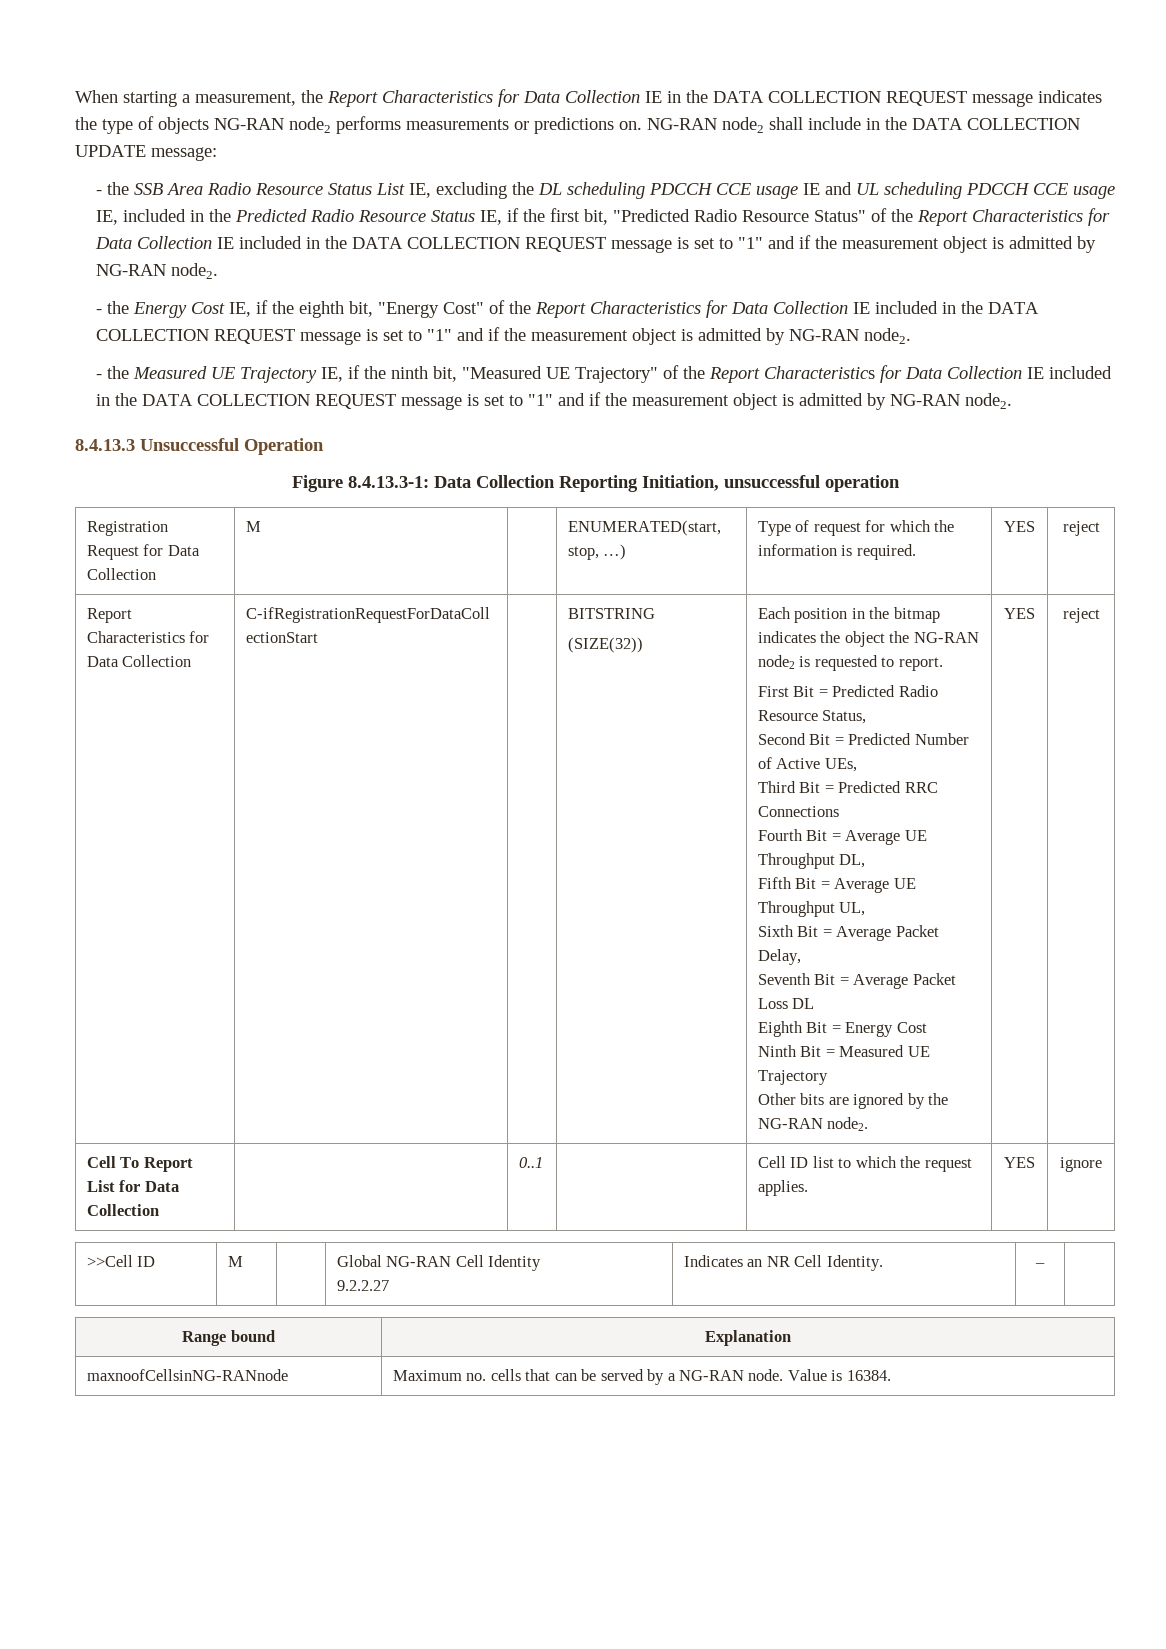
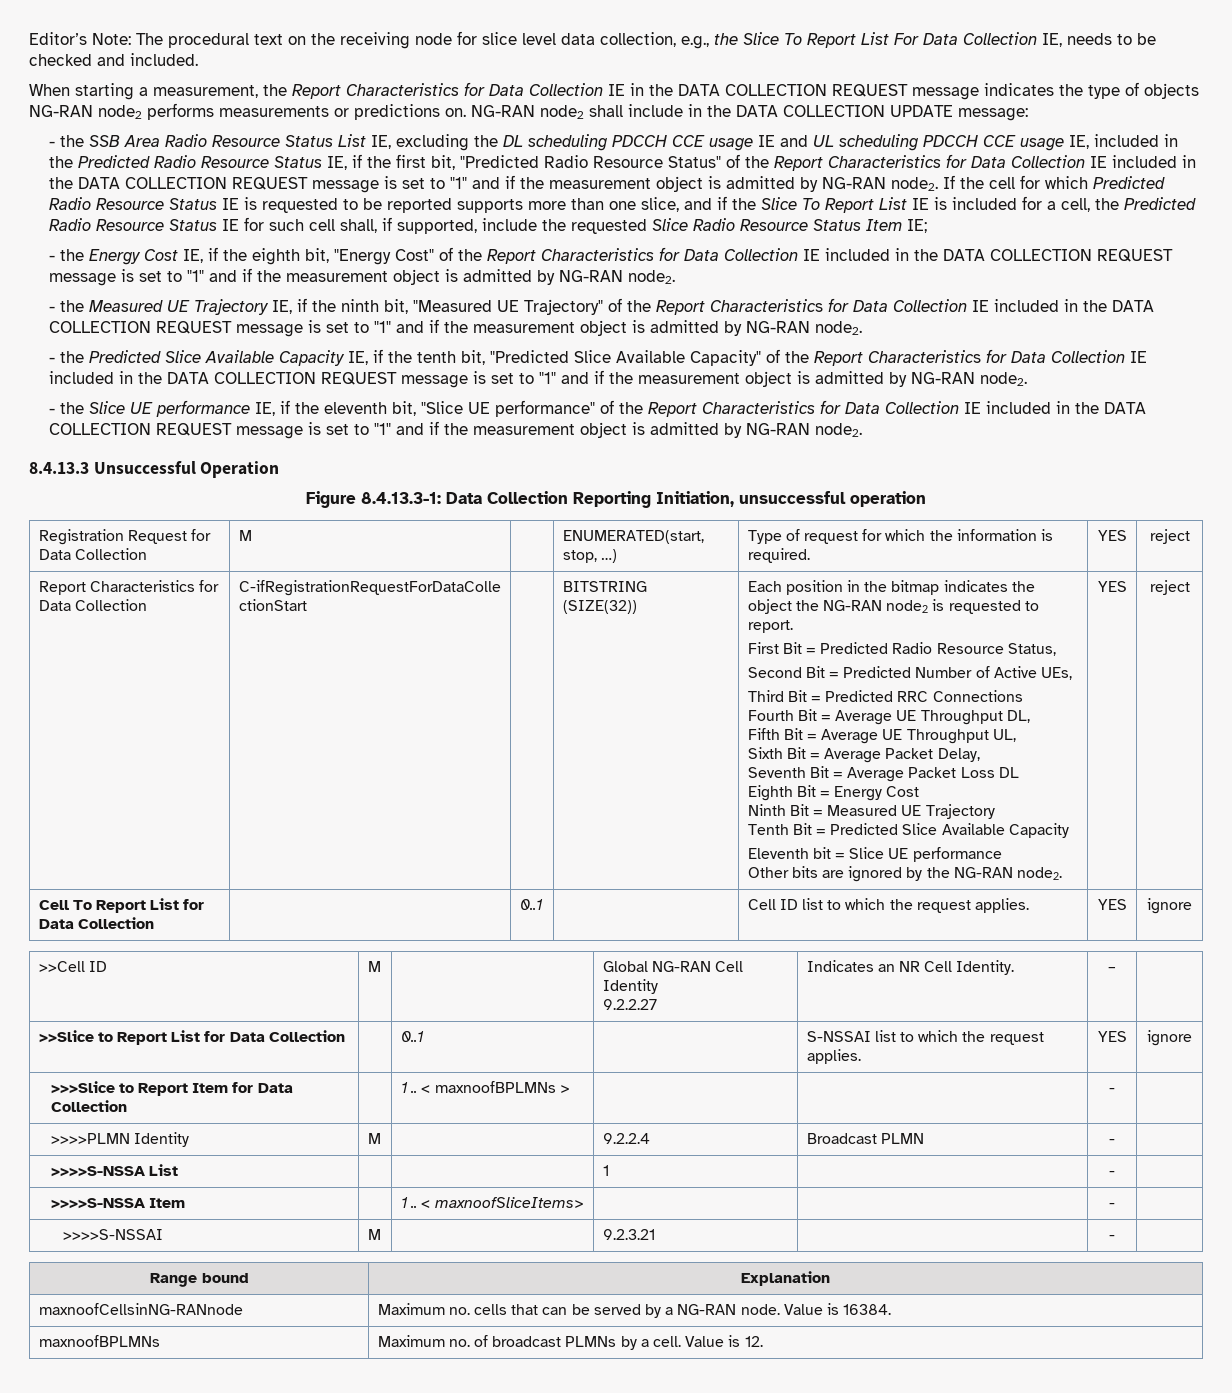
+ Editor’s Note: The procedural text on the receiving node for slice level data collection, e.g., the Slice To Report List For Data Collection IE, needs to be checked and included.
+ If the cell for which Predicted Radio Resource Status IE is requested to be reported supports more than one slice, and if the Slice To Report List IE is included for a cell, the Predicted Radio Resource Status IE for such cell shall, if supported, include the requested Slice Radio Resource Status Item IE;
+ - the Predicted Slice Available Capacity IE, if the tenth bit, "Predicted Slice Available Capacity" of the Report Characteristics for Data Collection IE included in the DATA COLLECTION REQUEST message is set to "1" and if the measurement object is admitted by NG-RAN node2.
+ - the Slice UE performance IE, if the eleventh bit, "Slice UE performance" of the Report Characteristics for Data Collection IE included in the DATA COLLECTION REQUEST message is set to "1" and if the measurement object is admitted by NG-RAN node2.
+ Tenth Bit = Predicted Slice Available Capacity
+ Eleventh bit = Slice UE performance
+ >>Slice to Report List for Data Collection | | 0..1 | | S-NSSAI list to which the request applies. | YES | ignore
+ >>>Slice to Report Item for Data Collection | | 1 .. < maxnoofBPLMNs > | | | - |
+ >>>>PLMN Identity | M | | 9.2.2.4 | Broadcast PLMN | - |
+ >>>>S-NSSA List | | | 1 | | - |
+ >>>>S-NSSA Item | | 1 .. < maxnoofSliceItems> | | | - |
+ >>>>S-NSSAI | M | | 9.2.3.21 | | - |
+ maxnoofBPLMNs | Maximum no. of broadcast PLMNs by a cell. Value is 12.

